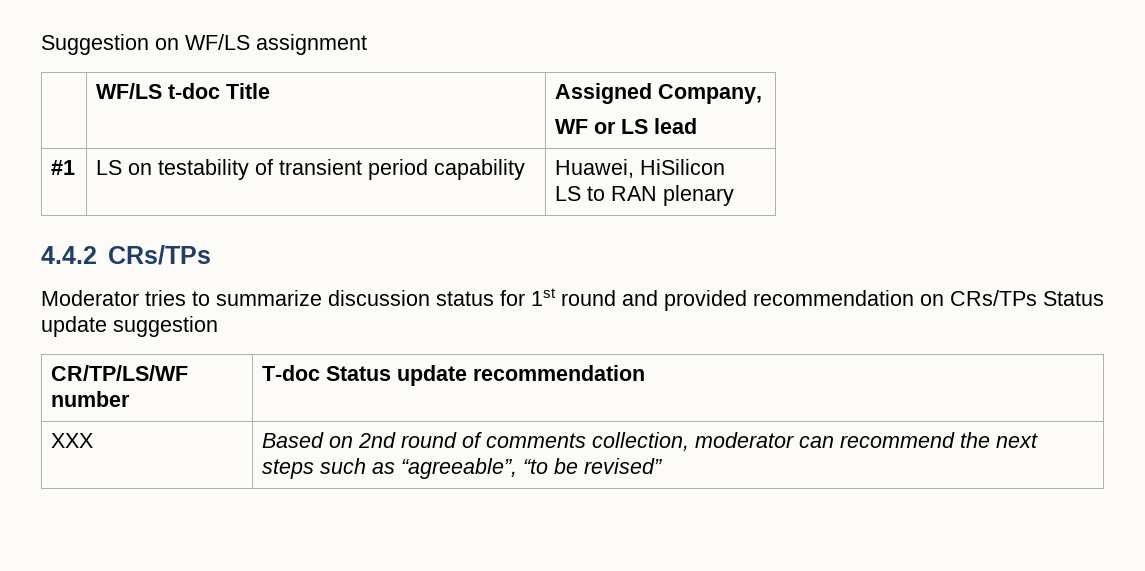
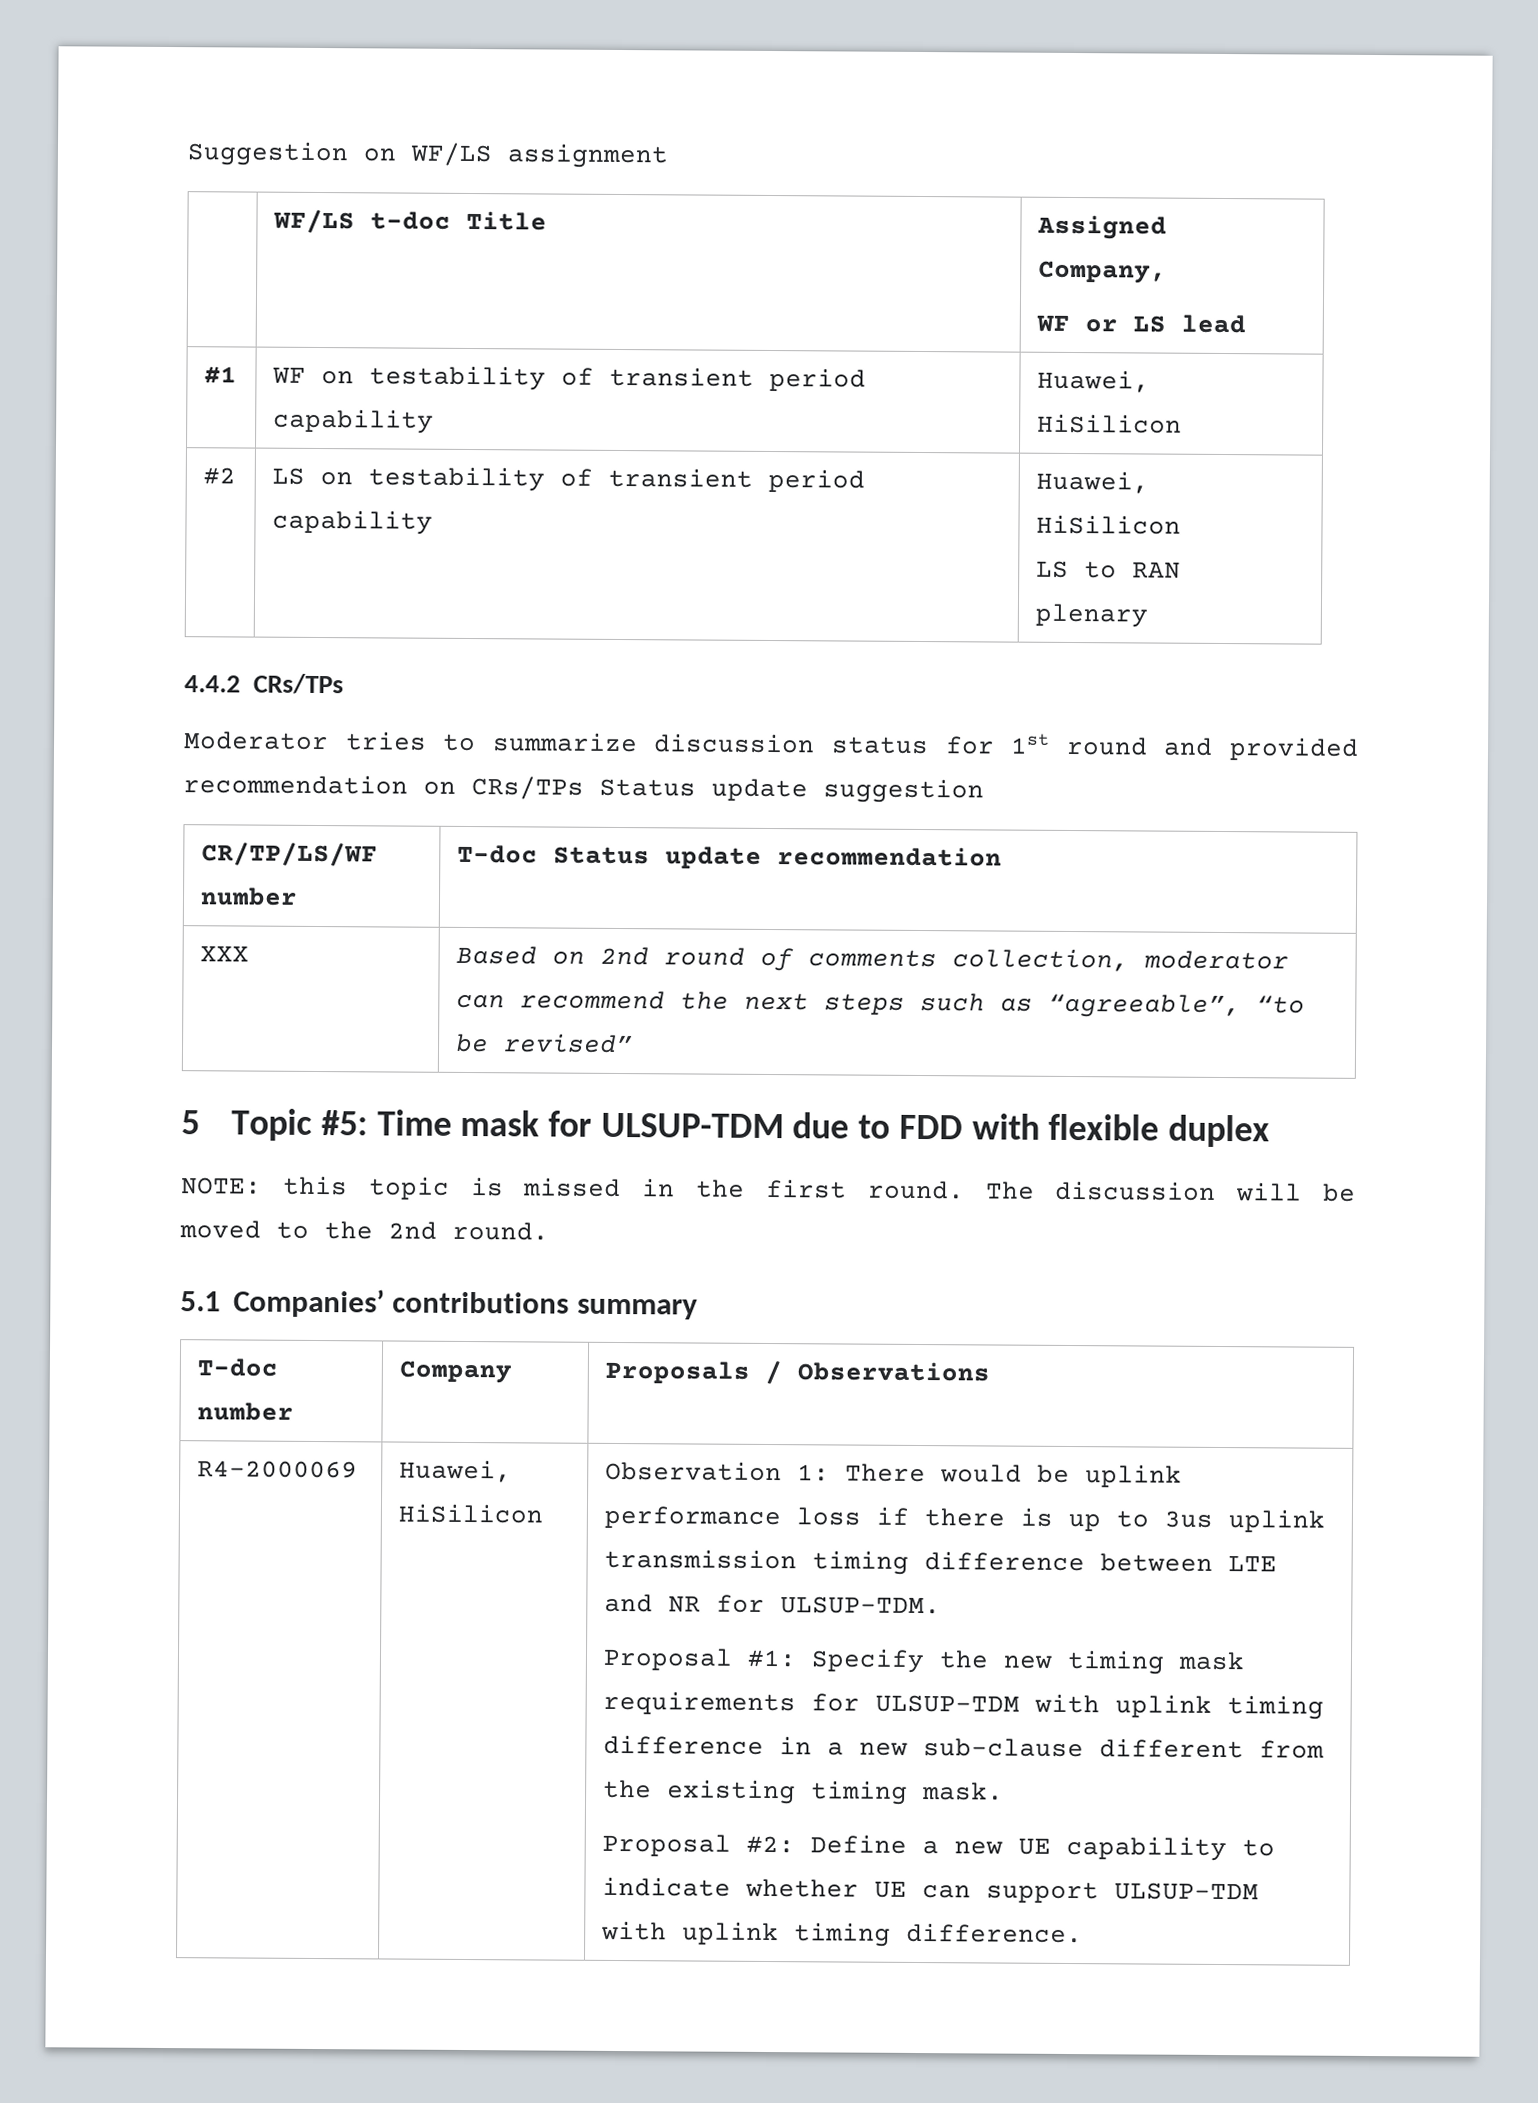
- #1 | LS on testability of transient period capability | Huawei, HiSilicon
+ #1 | WF on testability of transient period capability | Huawei, HiSilicon
+ #2 | LS on testability of transient period capability | Huawei, HiSilicon
+ 5 Topic #5: Time mask for ULSUP-TDM due to FDD with flexible duplex
+ NOTE: this topic is missed in the first round. The discussion will be moved to the 2nd round.
+ 5.1 Companies’ contributions summary
+ T-doc number | Company | Proposals / Observations
+ R4-2000069 | Huawei, HiSilicon | Observation 1: There would be uplink performance loss if there is up to 3us uplink transmission timing difference between LTE and NR for ULSUP-TDM.
+ Proposal #1: Specify the new timing mask requirements for ULSUP-TDM with uplink timing difference in a new sub-clause different from the existing timing mask.
+ Proposal #2: Define a new UE capability to indicate whether UE can support ULSUP-TDM with uplink timing difference.

